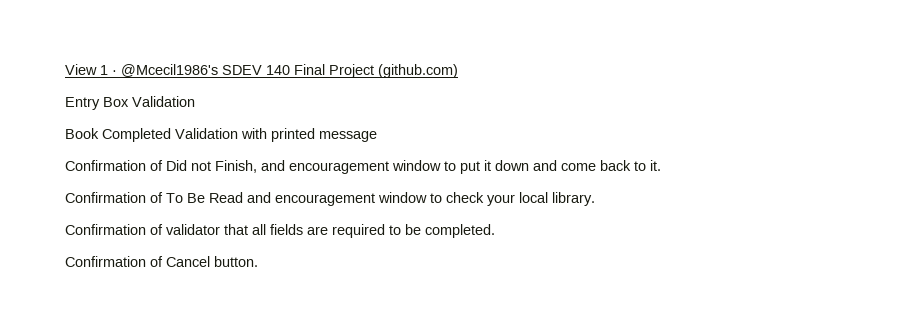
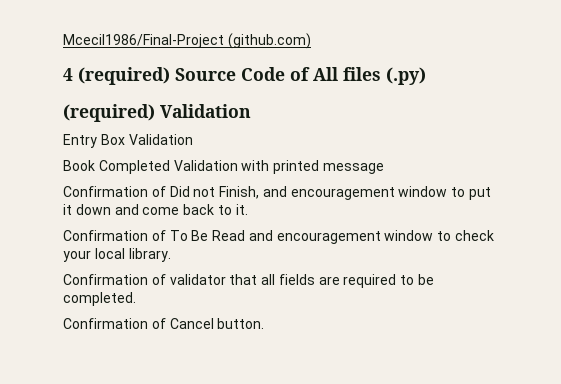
- View 1 · @Mcecil1986's SDEV 140 Final Project (github.com)
+ Mcecil1986/Final-Project (github.com)
+ 4 (required) Source Code of All files (.py)
+ (required) Validation

